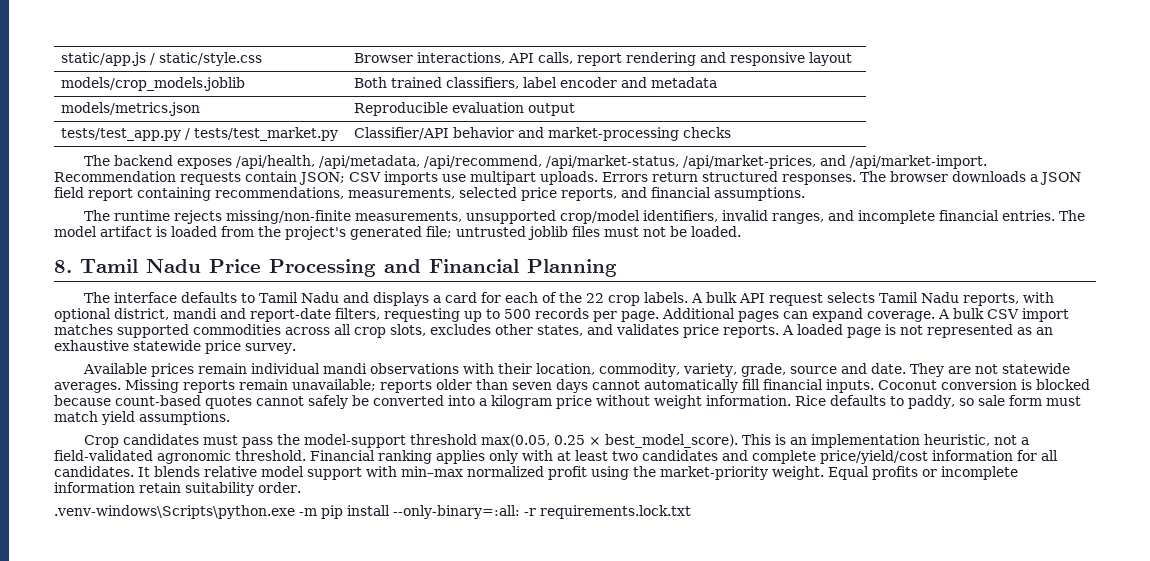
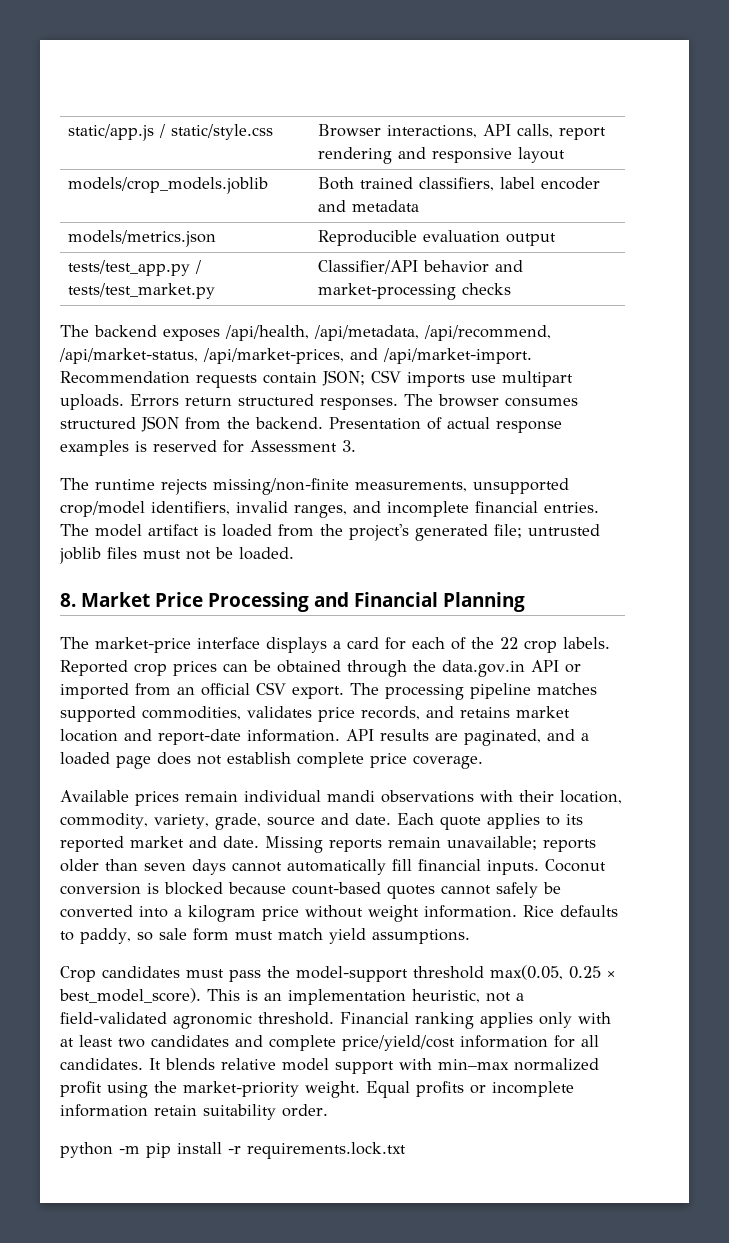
- The browser downloads a JSON field report containing recommendations, measurements, selected price reports, and financial assumptions.
+ The browser consumes structured JSON from the backend. Presentation of actual response examples is reserved for Assessment 3.
- 8. Tamil Nadu Price Processing and Financial Planning
+ 8. Market Price Processing and Financial Planning
- The interface defaults to Tamil Nadu and displays a card for each of the 22 crop labels.
+ The market-price interface displays a card for each of the 22 crop labels.
- A bulk API request selects Tamil Nadu reports, with optional district, mandi and report-date filters, requesting up to 500 records per page. Additional pages can expand coverage. A bulk CSV import matches supported commodities across all crop slots, excludes other states, and validates price reports. A loaded page is not represented as an exhaustive statewide price survey.
+ Reported crop prices can be obtained through the data.gov.in API or imported from an official CSV export. The processing pipeline matches supported commodities, validates price records, and retains market location and report-date information. API results are paginated, and a loaded page does not establish complete price coverage.
- They are not statewide averages.
+ Each quote applies to its reported market and date.
- .venv-windows\Scripts\python.exe -m pip install --only-binary=:all: -r requirements.lock.txt
+ python -m pip install -r requirements.lock.txt

